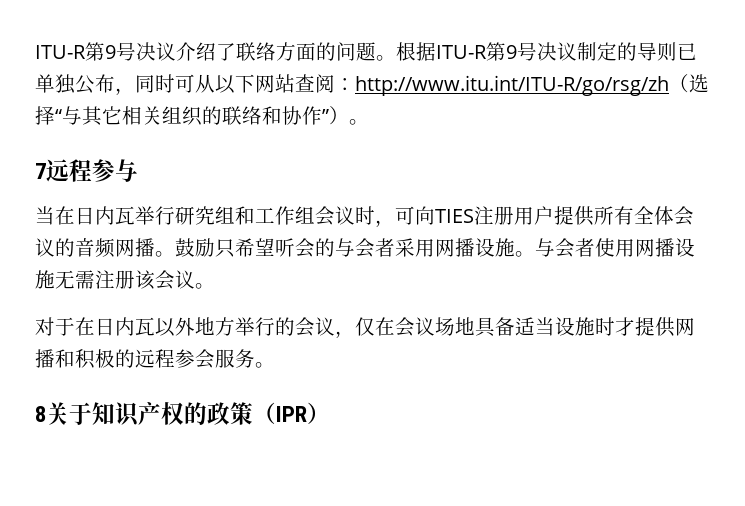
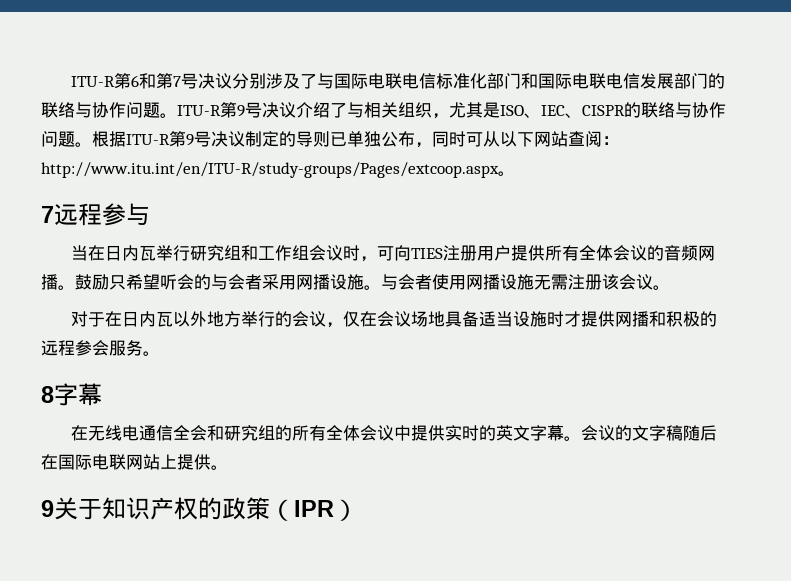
- ITU-R第9号决议介绍了联络方面的问题。
+ ITU-R第6和第7号决议分别涉及了与国际电联电信标准化部门和国际电联电信发展部门的联络与协作问题。ITU-R第9号决议介绍了与相关组织，尤其是ISO、IEC、CISPR的联络与协作问题。
- 根据ITU-R第9号决议制定的导则已单独公布，同时可从以下网站查阅：http://www.itu.int/ITU-R/go/rsg/zh（选择“与其它相关组织的联络和协作”）。
+ 根据ITU-R第9号决议制定的导则已单独公布，同时可从以下网站查阅：http://www.itu.int/en/ITU-R/study-groups/Pages/extcoop.aspx。
- 8关于知识产权的政策（IPR）
+ 8字幕
+ 在无线电通信全会和研究组的所有全体会议中提供实时的英文字幕。会议的文字稿随后在国际电联网站上提供。
+ 9关于知识产权的政策（IPR）

